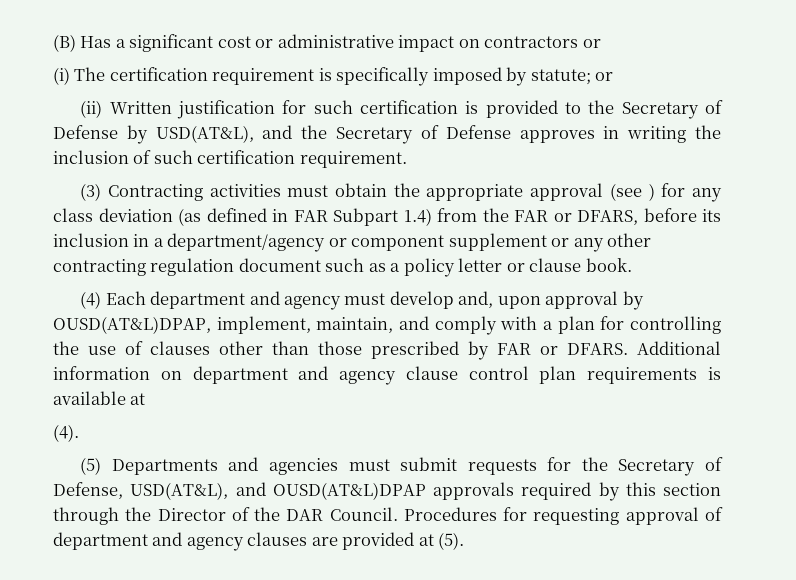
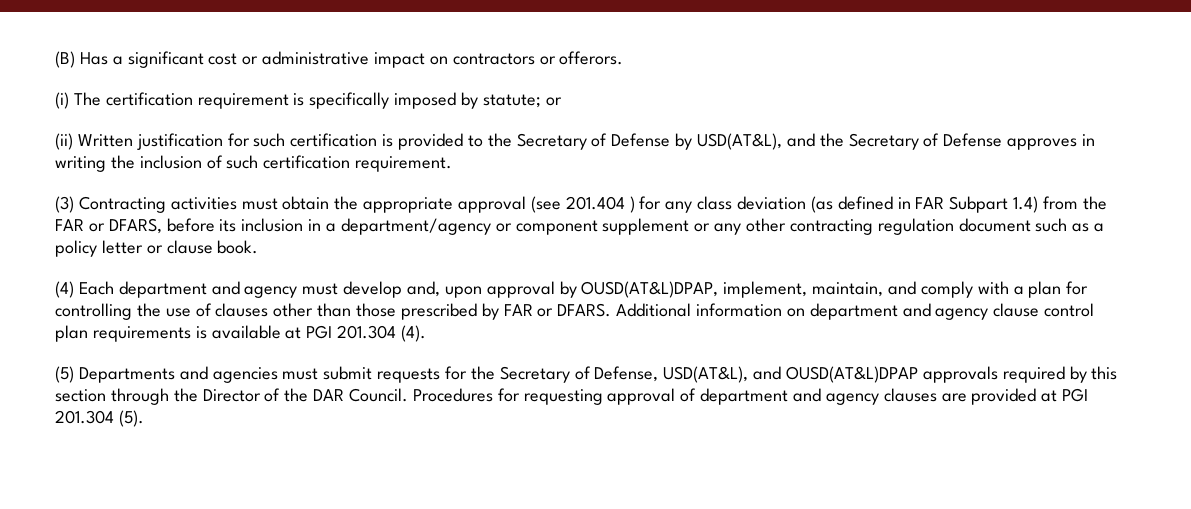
- (B) Has a significant cost or administrative impact on contractors or
+ (B) Has a significant cost or administrative impact on contractors or offerors.
- (3) Contracting activities must obtain the appropriate approval (see ) for any class deviation (as defined in FAR Subpart 1.4) from the FAR or DFARS, before its inclusion in a department/agency or component supplement or any other contracting regulation document such as a policy letter or clause book.
+ (3) Contracting activities must obtain the appropriate approval (see 201.404 ) for any class deviation (as defined in FAR Subpart 1.4) from the FAR or DFARS, before its inclusion in a department/agency or component supplement or any other contracting regulation document such as a policy letter or clause book.
- Additional information on department and agency clause control plan requirements is available at
- (4).
+ Additional information on department and agency clause control plan requirements is available at PGI 201.304 (4).
- Procedures for requesting approval of department and agency clauses are provided at (5).
+ Procedures for requesting approval of department and agency clauses are provided at PGI 201.304 (5).

